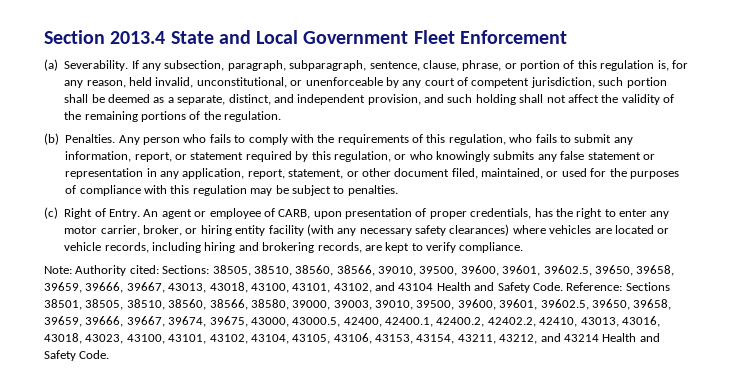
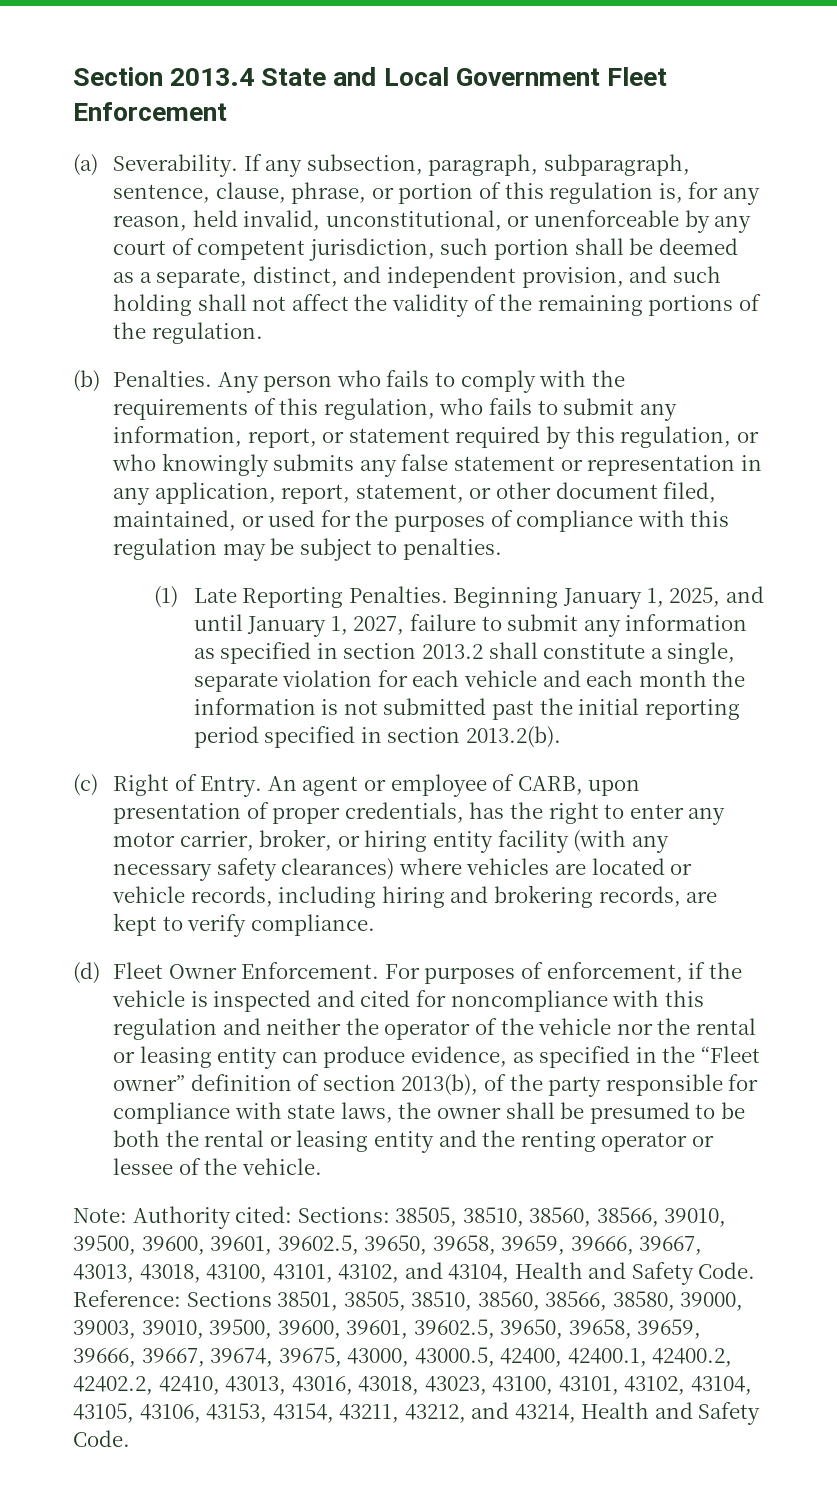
+ (1) Late Reporting Penalties. Beginning January 1, 2025, and until January 1, 2027, failure to submit any information as specified in section 2013.2 shall constitute a single, separate violation for each vehicle and each month the information is not submitted past the initial reporting period specified in section 2013.2(b).
+ (d) Fleet Owner Enforcement. For purposes of enforcement, if the vehicle is inspected and cited for noncompliance with this regulation and neither the operator of the vehicle nor the rental or leasing entity can produce evidence, as specified in the “Fleet owner” definition of section 2013(b), of the party responsible for compliance with state laws, the owner shall be presumed to be both the rental or leasing entity and the renting operator or lessee of the vehicle.
- Note: Authority cited: Sections: 38505, 38510, 38560, 38566, 39010, 39500, 39600, 39601, 39602.5, 39650, 39658, 39659, 39666, 39667, 43013, 43018, 43100, 43101, 43102, and 43104 Health and Safety Code.
+ Note: Authority cited: Sections: 38505, 38510, 38560, 38566, 39010, 39500, 39600, 39601, 39602.5, 39650, 39658, 39659, 39666, 39667, 43013, 43018, 43100, 43101, 43102, and 43104, Health and Safety Code.
- Reference: Sections 38501, 38505, 38510, 38560, 38566, 38580, 39000, 39003, 39010, 39500, 39600, 39601, 39602.5, 39650, 39658, 39659, 39666, 39667, 39674, 39675, 43000, 43000.5, 42400, 42400.1, 42400.2, 42402.2, 42410, 43013, 43016, 43018, 43023, 43100, 43101, 43102, 43104, 43105, 43106, 43153, 43154, 43211, 43212, and 43214 Health and Safety Code.
+ Reference: Sections 38501, 38505, 38510, 38560, 38566, 38580, 39000, 39003, 39010, 39500, 39600, 39601, 39602.5, 39650, 39658, 39659, 39666, 39667, 39674, 39675, 43000, 43000.5, 42400, 42400.1, 42400.2, 42402.2, 42410, 43013, 43016, 43018, 43023, 43100, 43101, 43102, 43104, 43105, 43106, 43153, 43154, 43211, 43212, and 43214, Health and Safety Code.

